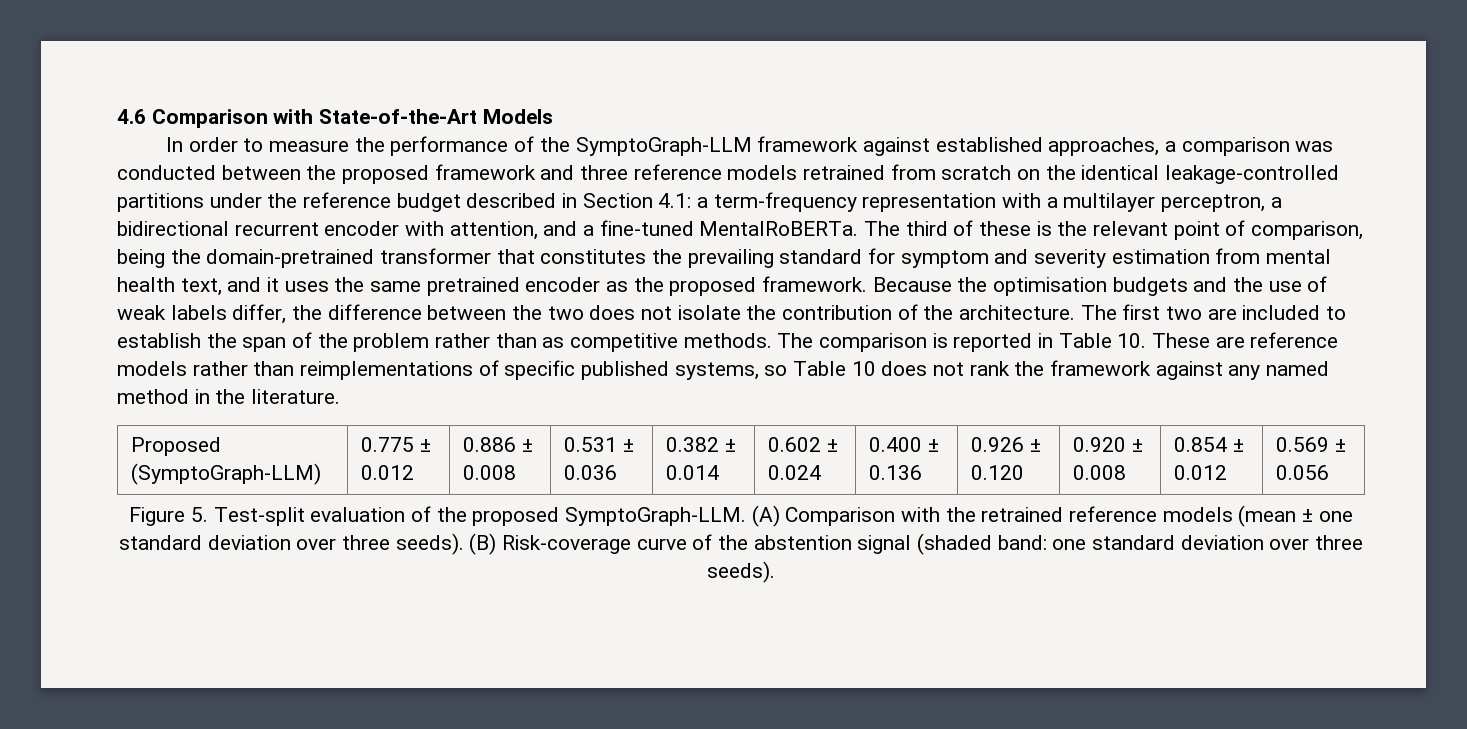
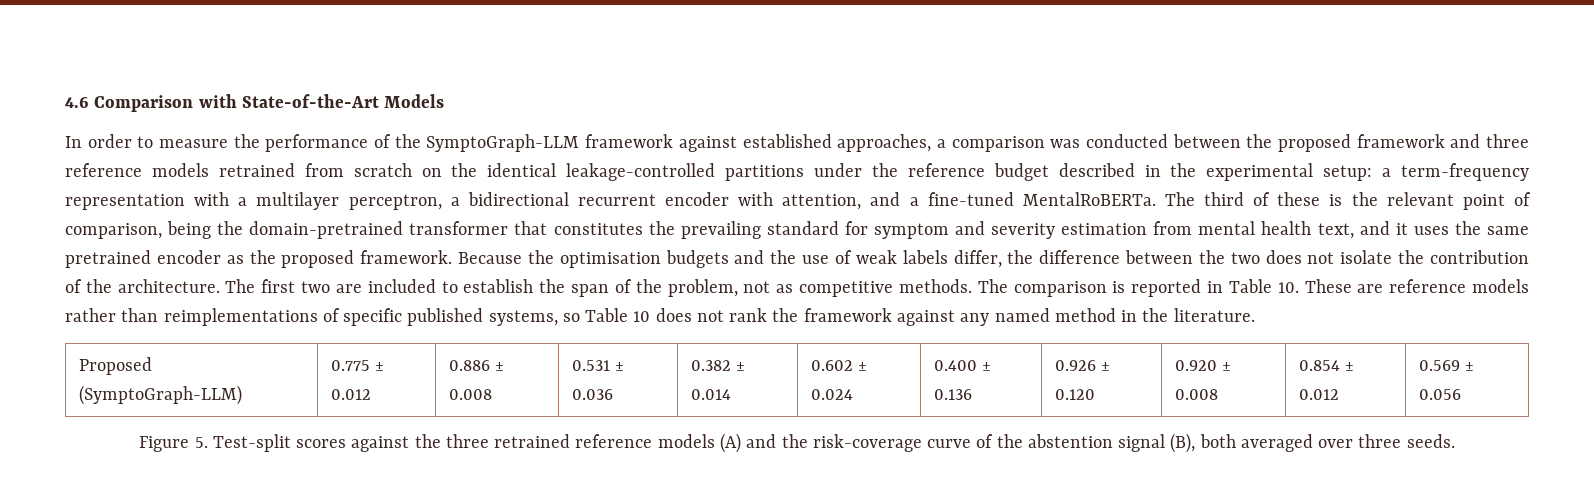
- In order to measure the performance of the SymptoGraph-LLM framework against established approaches, a comparison was conducted between the proposed framework and three reference models retrained from scratch on the identical leakage-controlled partitions under the reference budget described in Section 4.1: a term-frequency representation with a multilayer perceptron, a bidirectional recurrent encoder with attention, and a fine-tuned MentalRoBERTa.
+ In order to measure the performance of the SymptoGraph-LLM framework against established approaches, a comparison was conducted between the proposed framework and three reference models retrained from scratch on the identical leakage-controlled partitions under the reference budget described in the experimental setup: a term-frequency representation with a multilayer perceptron, a bidirectional recurrent encoder with attention, and a fine-tuned MentalRoBERTa.
- The first two are included to establish the span of the problem rather than as competitive methods.
+ The first two are included to establish the span of the problem, not as competitive methods.
- Figure 5. Test-split evaluation of the proposed SymptoGraph-LLM. (A) Comparison with the retrained reference models (mean ± one standard deviation over three seeds). (B) Risk-coverage curve of the abstention signal (shaded band: one standard deviation over three seeds).
+ Figure 5. Test-split scores against the three retrained reference models (A) and the risk-coverage curve of the abstention signal (B), both averaged over three seeds.

